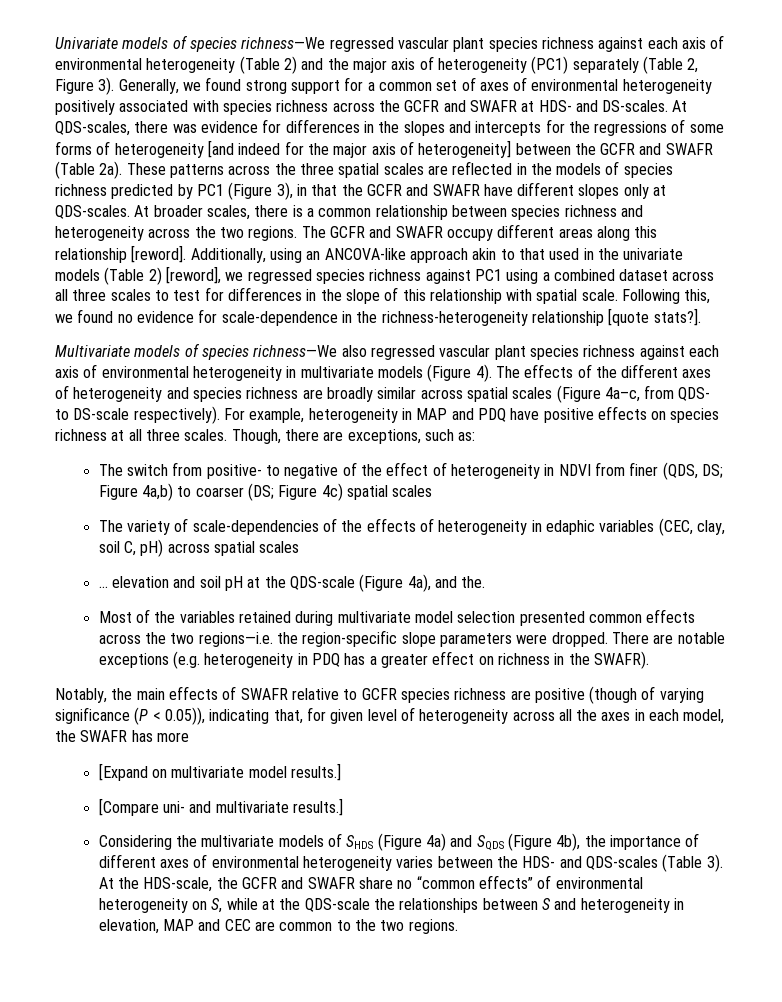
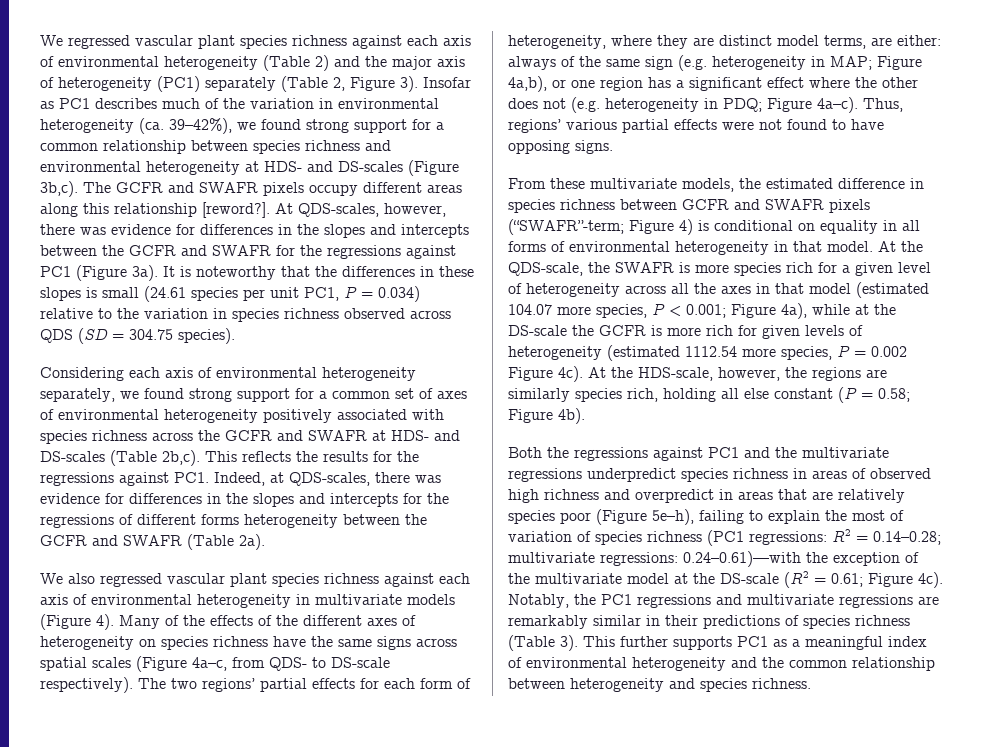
- Univariate models of species richness—We regressed vascular plant species richness against each axis of environmental heterogeneity (Table 2) and the major axis of heterogeneity (PC1) separately (Table 2, Figure 3).
+ We regressed vascular plant species richness against each axis of environmental heterogeneity (Table 2) and the major axis of heterogeneity (PC1) separately (Table 2, Figure 3).
- Generally, we found strong support for a common set of axes of environmental heterogeneity positively associated with species richness across the GCFR and SWAFR at HDS- and DS-scales. At QDS-scales, there was evidence for differences in the slopes and intercepts for the regressions of some forms of heterogeneity [and indeed for the major axis of heterogeneity] between the GCFR and SWAFR (Table 2a). These patterns across the three spatial scales are reflected in the models of species richness predicted by PC1 (Figure 3), in that the GCFR and SWAFR have different slopes only at QDS-scales. At broader scales, there is a common relationship between species richness and heterogeneity across the two regions. The GCFR and SWAFR occupy different areas along this relationship [reword]. Additionally, using an ANCOVA-like approach akin to that used in the univariate models (Table 2) [reword], we regressed species richness against PC1 using a combined dataset across all three scales to test for differences in the slope of this relationship with spatial scale. Following this, we found no evidence for scale-dependence in the richness-heterogeneity relationship [quote stats?].
- Multivariate models of species richness—We also regressed vascular plant species richness against each axis of environmental heterogeneity in multivariate models (Figure 4).
+ Insofar as PC1 describes much of the variation in environmental heterogeneity (ca. 39–42%), we found strong support for a common relationship between species richness and environmental heterogeneity at HDS- and DS-scales (Figure 3b,c). The GCFR and SWAFR pixels occupy different areas along this relationship [reword?]. At QDS-scales, however, there was evidence for differences in the slopes and intercepts between the GCFR and SWAFR for the regressions against PC1 (Figure 3a). It is noteworthy that the differences in these slopes is small (24.61 species per unit PC1, P = 0.034) relative to the variation in species richness observed across QDS (SD = 304.75 species).
+ Considering each axis of environmental heterogeneity separately, we found strong support for a common set of axes of environmental heterogeneity positively associated with species richness across the GCFR and SWAFR at HDS- and DS-scales (Table 2b,c). This reflects the results for the regressions against PC1. Indeed, at QDS-scales, there was evidence for differences in the slopes and intercepts for the regressions of different forms heterogeneity between the GCFR and SWAFR (Table 2a).
+ We also regressed vascular plant species richness against each axis of environmental heterogeneity in multivariate models (Figure 4).
- The effects of the different axes of heterogeneity and species richness are broadly similar across spatial scales (Figure 4a–c, from QDS- to DS-scale respectively).
+ Many of the effects of the different axes of heterogeneity on species richness have the same signs across spatial scales (Figure 4a–c, from QDS- to DS-scale respectively).
- For example, heterogeneity in MAP and PDQ have positive effects on species richness at all three scales. Though, there are exceptions, such as:
- The switch from positive- to negative of the effect of heterogeneity in NDVI from finer (QDS, DS; Figure 4a,b) to coarser (DS; Figure 4c) spatial scales
- The variety of scale-dependencies of the effects of heterogeneity in edaphic variables (CEC, clay, soil C, pH) across spatial scales
- … elevation and soil pH at the QDS-scale (Figure 4a), and the.
- Most of the variables retained during multivariate model selection presented common effects across the two regions—i.e. the region-specific slope parameters were dropped. There are notable exceptions (e.g. heterogeneity in PDQ has a greater effect on richness in the SWAFR).
- Notably, the main effects of SWAFR relative to GCFR species richness are positive (though of varying significance (P < 0.05)), indicating that, for given level of heterogeneity across all the axes in each model, the SWAFR has more
- [Expand on multivariate model results.]
- [Compare uni- and multivariate results.]
- Considering the multivariate models of SHDS (Figure 4a) and SQDS (Figure 4b), the importance of different axes of environmental heterogeneity varies between the HDS- and QDS-scales (Table 3). At the HDS-scale, the GCFR and SWAFR share no “common effects” of environmental heterogeneity on S, while at the QDS-scale the relationships between S and heterogeneity in elevation, MAP and CEC are common to the two regions.
+ The two regions’ partial effects for each form of heterogeneity, where they are distinct model terms, are either: always of the same sign (e.g. heterogeneity in MAP; Figure 4a,b), or one region has a significant effect where the other does not (e.g. heterogeneity in PDQ; Figure 4a–c). Thus, regions’ various partial effects were not found to have opposing signs.
+ From these multivariate models, the estimated difference in species richness between GCFR and SWAFR pixels (“SWAFR”-term; Figure 4) is conditional on equality in all forms of environmental heterogeneity in that model. At the QDS-scale, the SWAFR is more species rich for a given level of heterogeneity across all the axes in that model (estimated 104.07 more species, P < 0.001; Figure 4a), while at the DS-scale the GCFR is more rich for given levels of heterogeneity (estimated 1112.54 more species, P = 0.002 Figure 4c). At the HDS-scale, however, the regions are similarly species rich, holding all else constant (P = 0.58; Figure 4b).
+ Both the regressions against PC1 and the multivariate regressions underpredict species richness in areas of observed high richness and overpredict in areas that are relatively species poor (Figure 5e–h), failing to explain the most of variation of species richness (PC1 regressions: R2 = 0.14–0.28; multivariate regressions: 0.24–0.61)—with the exception of the multivariate model at the DS-scale (R2 = 0.61; Figure 4c). Notably, the PC1 regressions and multivariate regressions are remarkably similar in their predictions of species richness (Table 3). This further supports PC1 as a meaningful index of environmental heterogeneity and the common relationship between heterogeneity and species richness.

